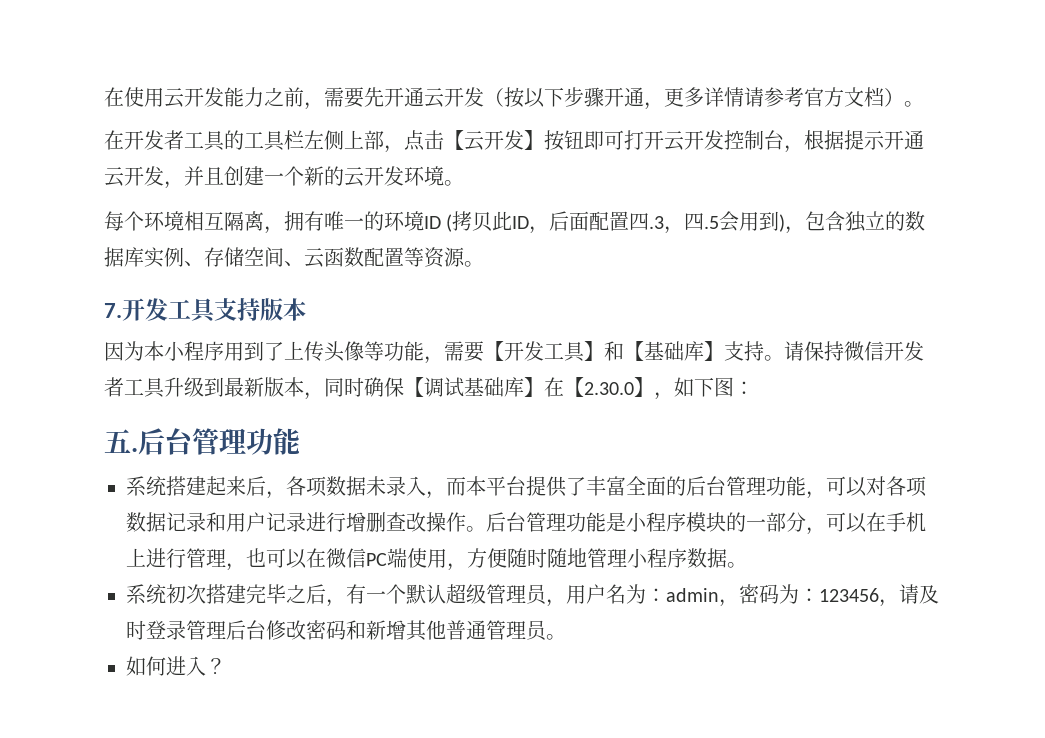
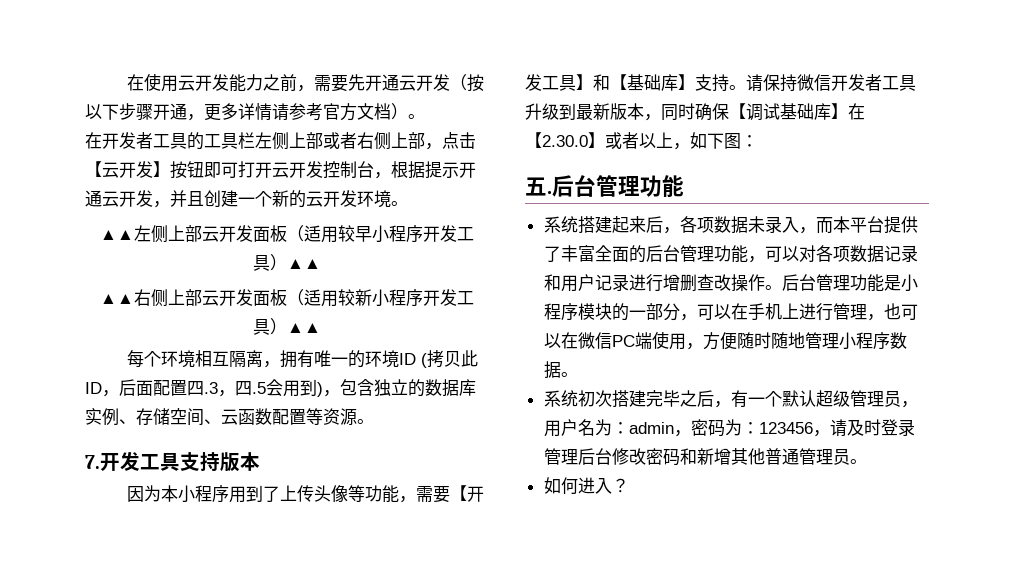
- 在开发者工具的工具栏左侧上部，点击【云开发】按钮即可打开云开发控制台，根据提示开通云开发，并且创建一个新的云开发环境。
+ 在开发者工具的工具栏左侧上部或者右侧上部，点击【云开发】按钮即可打开云开发控制台，根据提示开通云开发，并且创建一个新的云开发环境。
+ ▲▲左侧上部云开发面板（适用较早小程序开发工具）▲▲
+ ▲▲右侧上部云开发面板（适用较新小程序开发工具）▲▲
- 请保持微信开发者工具升级到最新版本，同时确保【调试基础库】在【2.30.0】，如下图：
+ 请保持微信开发者工具升级到最新版本，同时确保【调试基础库】在【2.30.0】或者以上，如下图：

